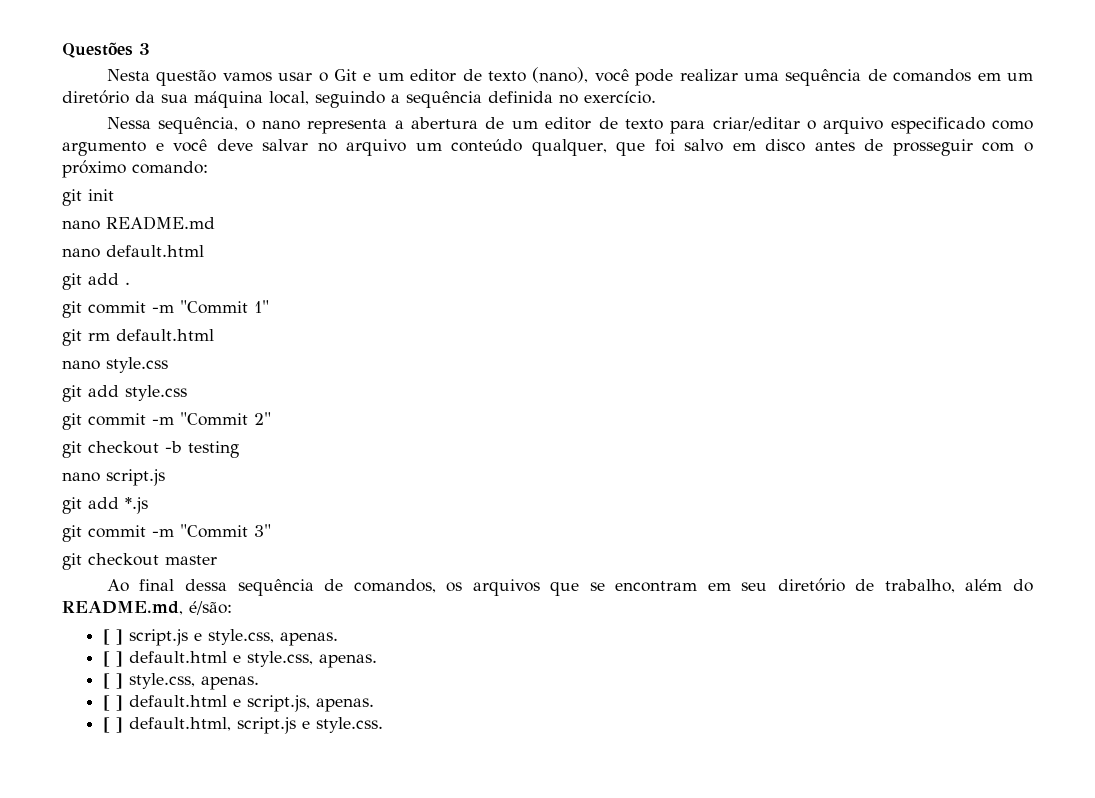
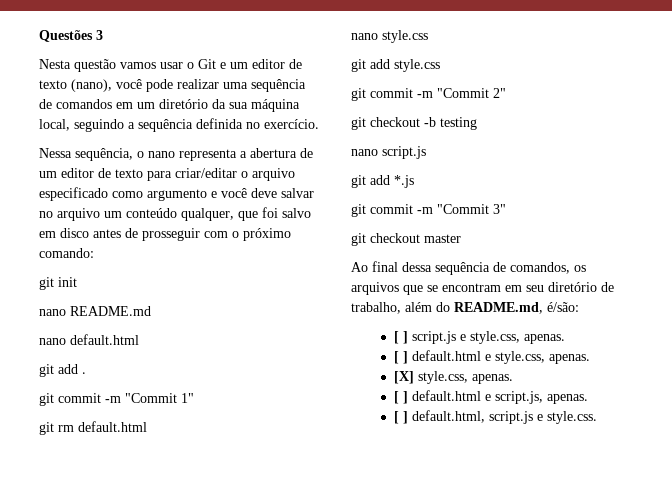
- [ ] style.css, apenas.
+ [X] style.css, apenas.

